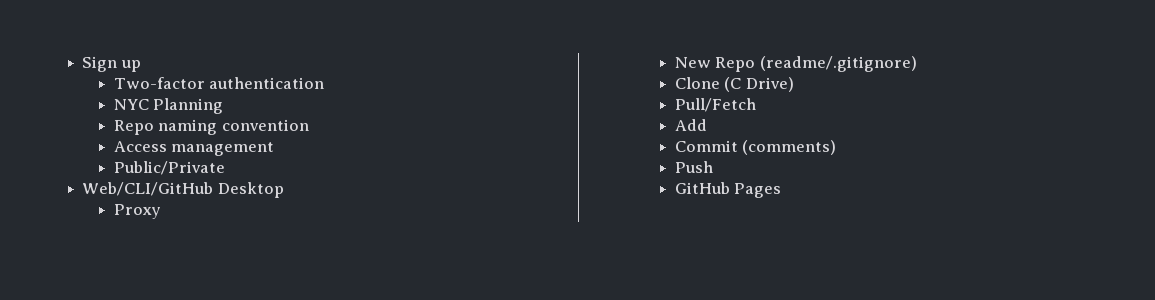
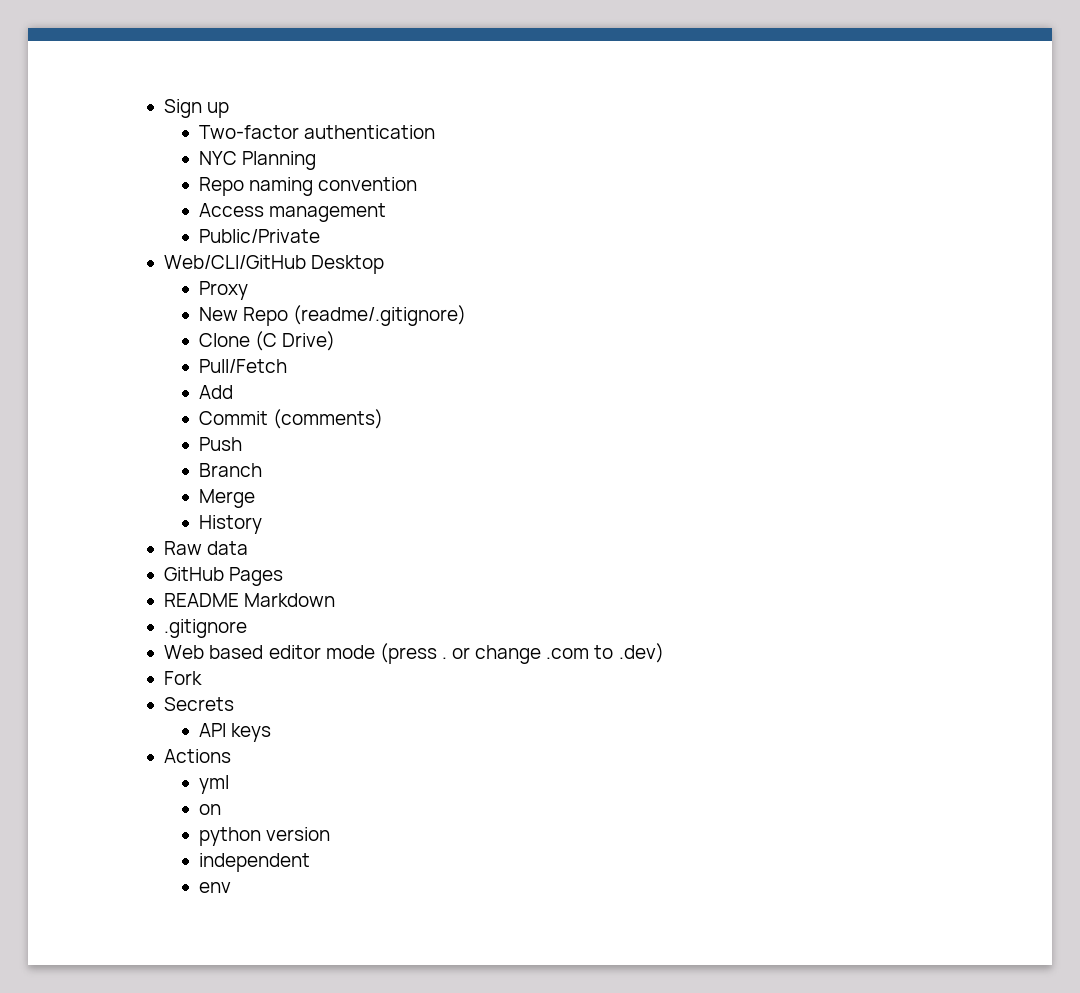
+ Branch
+ Merge
+ History
+ Raw data
  GitHub Pages
+ README Markdown
+ .gitignore
+ Web based editor mode (press . or change .com to .dev)
+ Fork
+ Secrets
+ API keys
+ Actions
+ yml
+ on
+ python version
+ independent
+ env

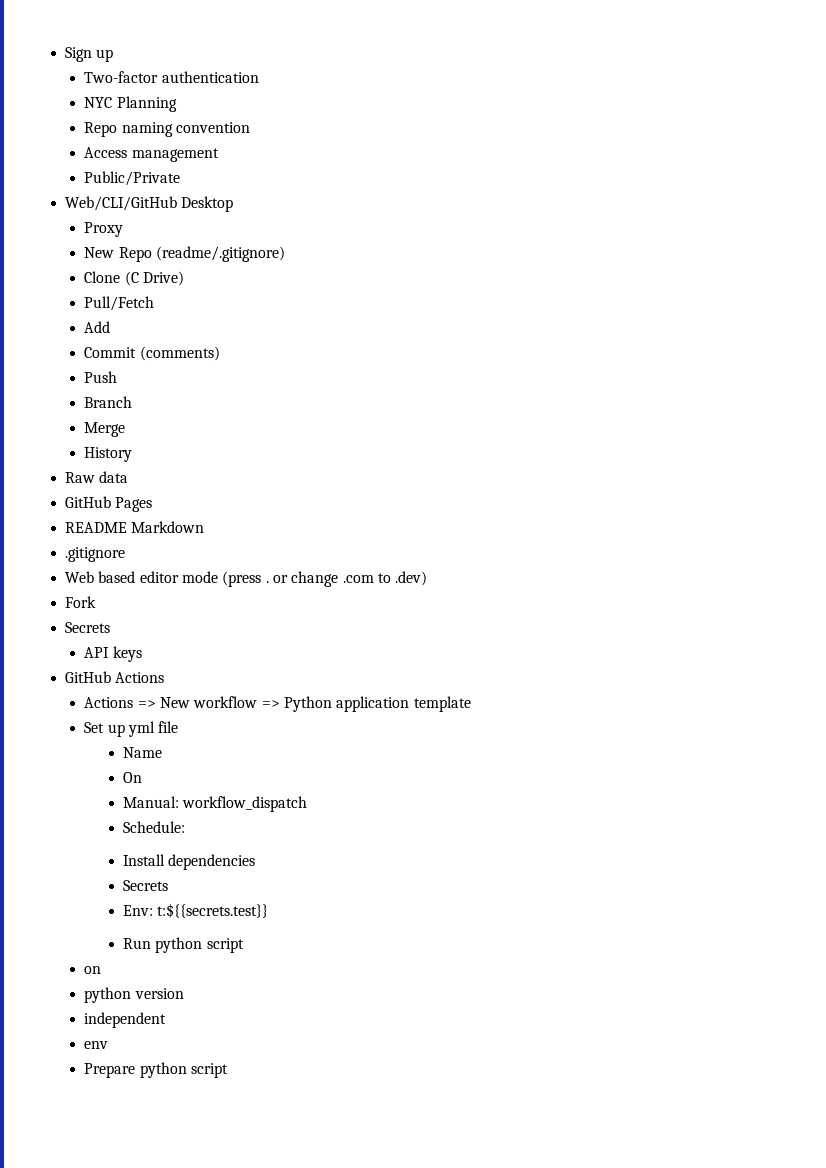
- Actions
+ GitHub Actions
- yml
+ Actions => New workflow => Python application template
+ Set up yml file
+ Name
+ On
+ Manual: workflow_dispatch
+ Schedule:
+ Install dependencies
+ Secrets
+ Env: t:${{secrets.test}}
+ Run python script
+ Prepare python script

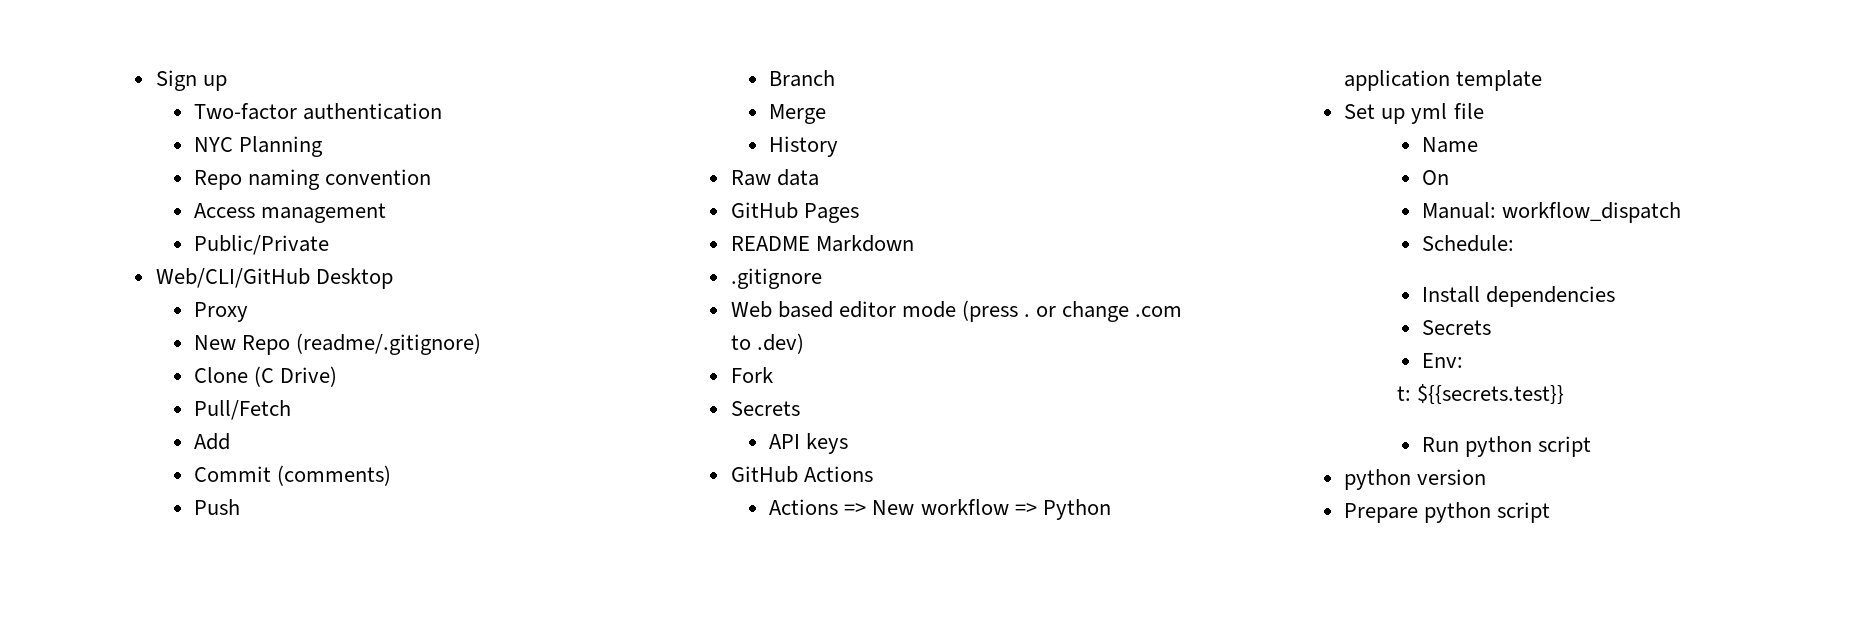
- Env: t:${{secrets.test}}
+ Env:
+ t: ${{secrets.test}}
- on
- independent
- env

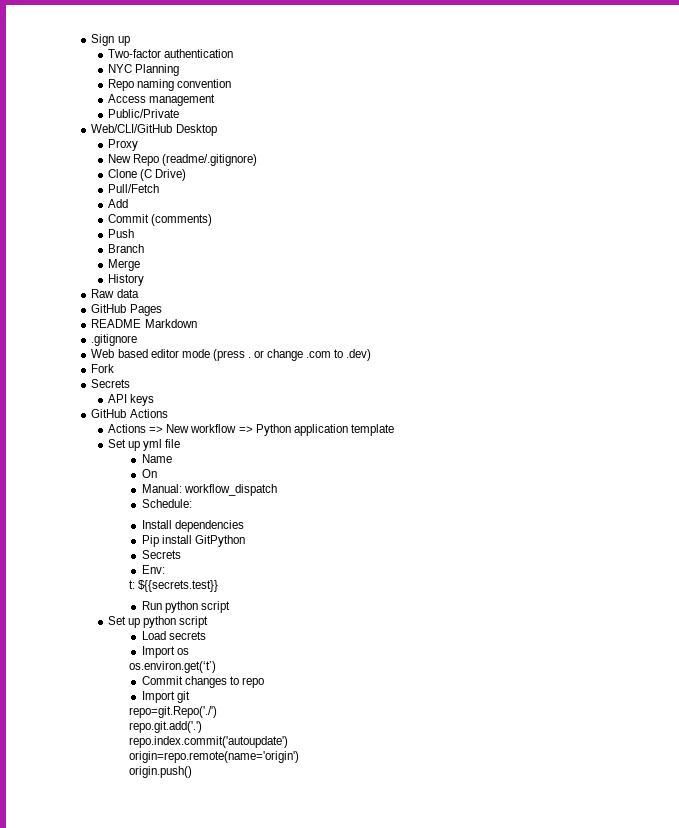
+ Pip install GitPython
- python version
- Prepare python script
+ Set up python script
+ Load secrets
+ Import os
+ os.environ.get(‘t’)
+ Commit changes to repo
+ Import git
+ repo=git.Repo('./')
+ repo.git.add('.')
+ repo.index.commit('autoupdate')
+ origin=repo.remote(name='origin')
+ origin.push()

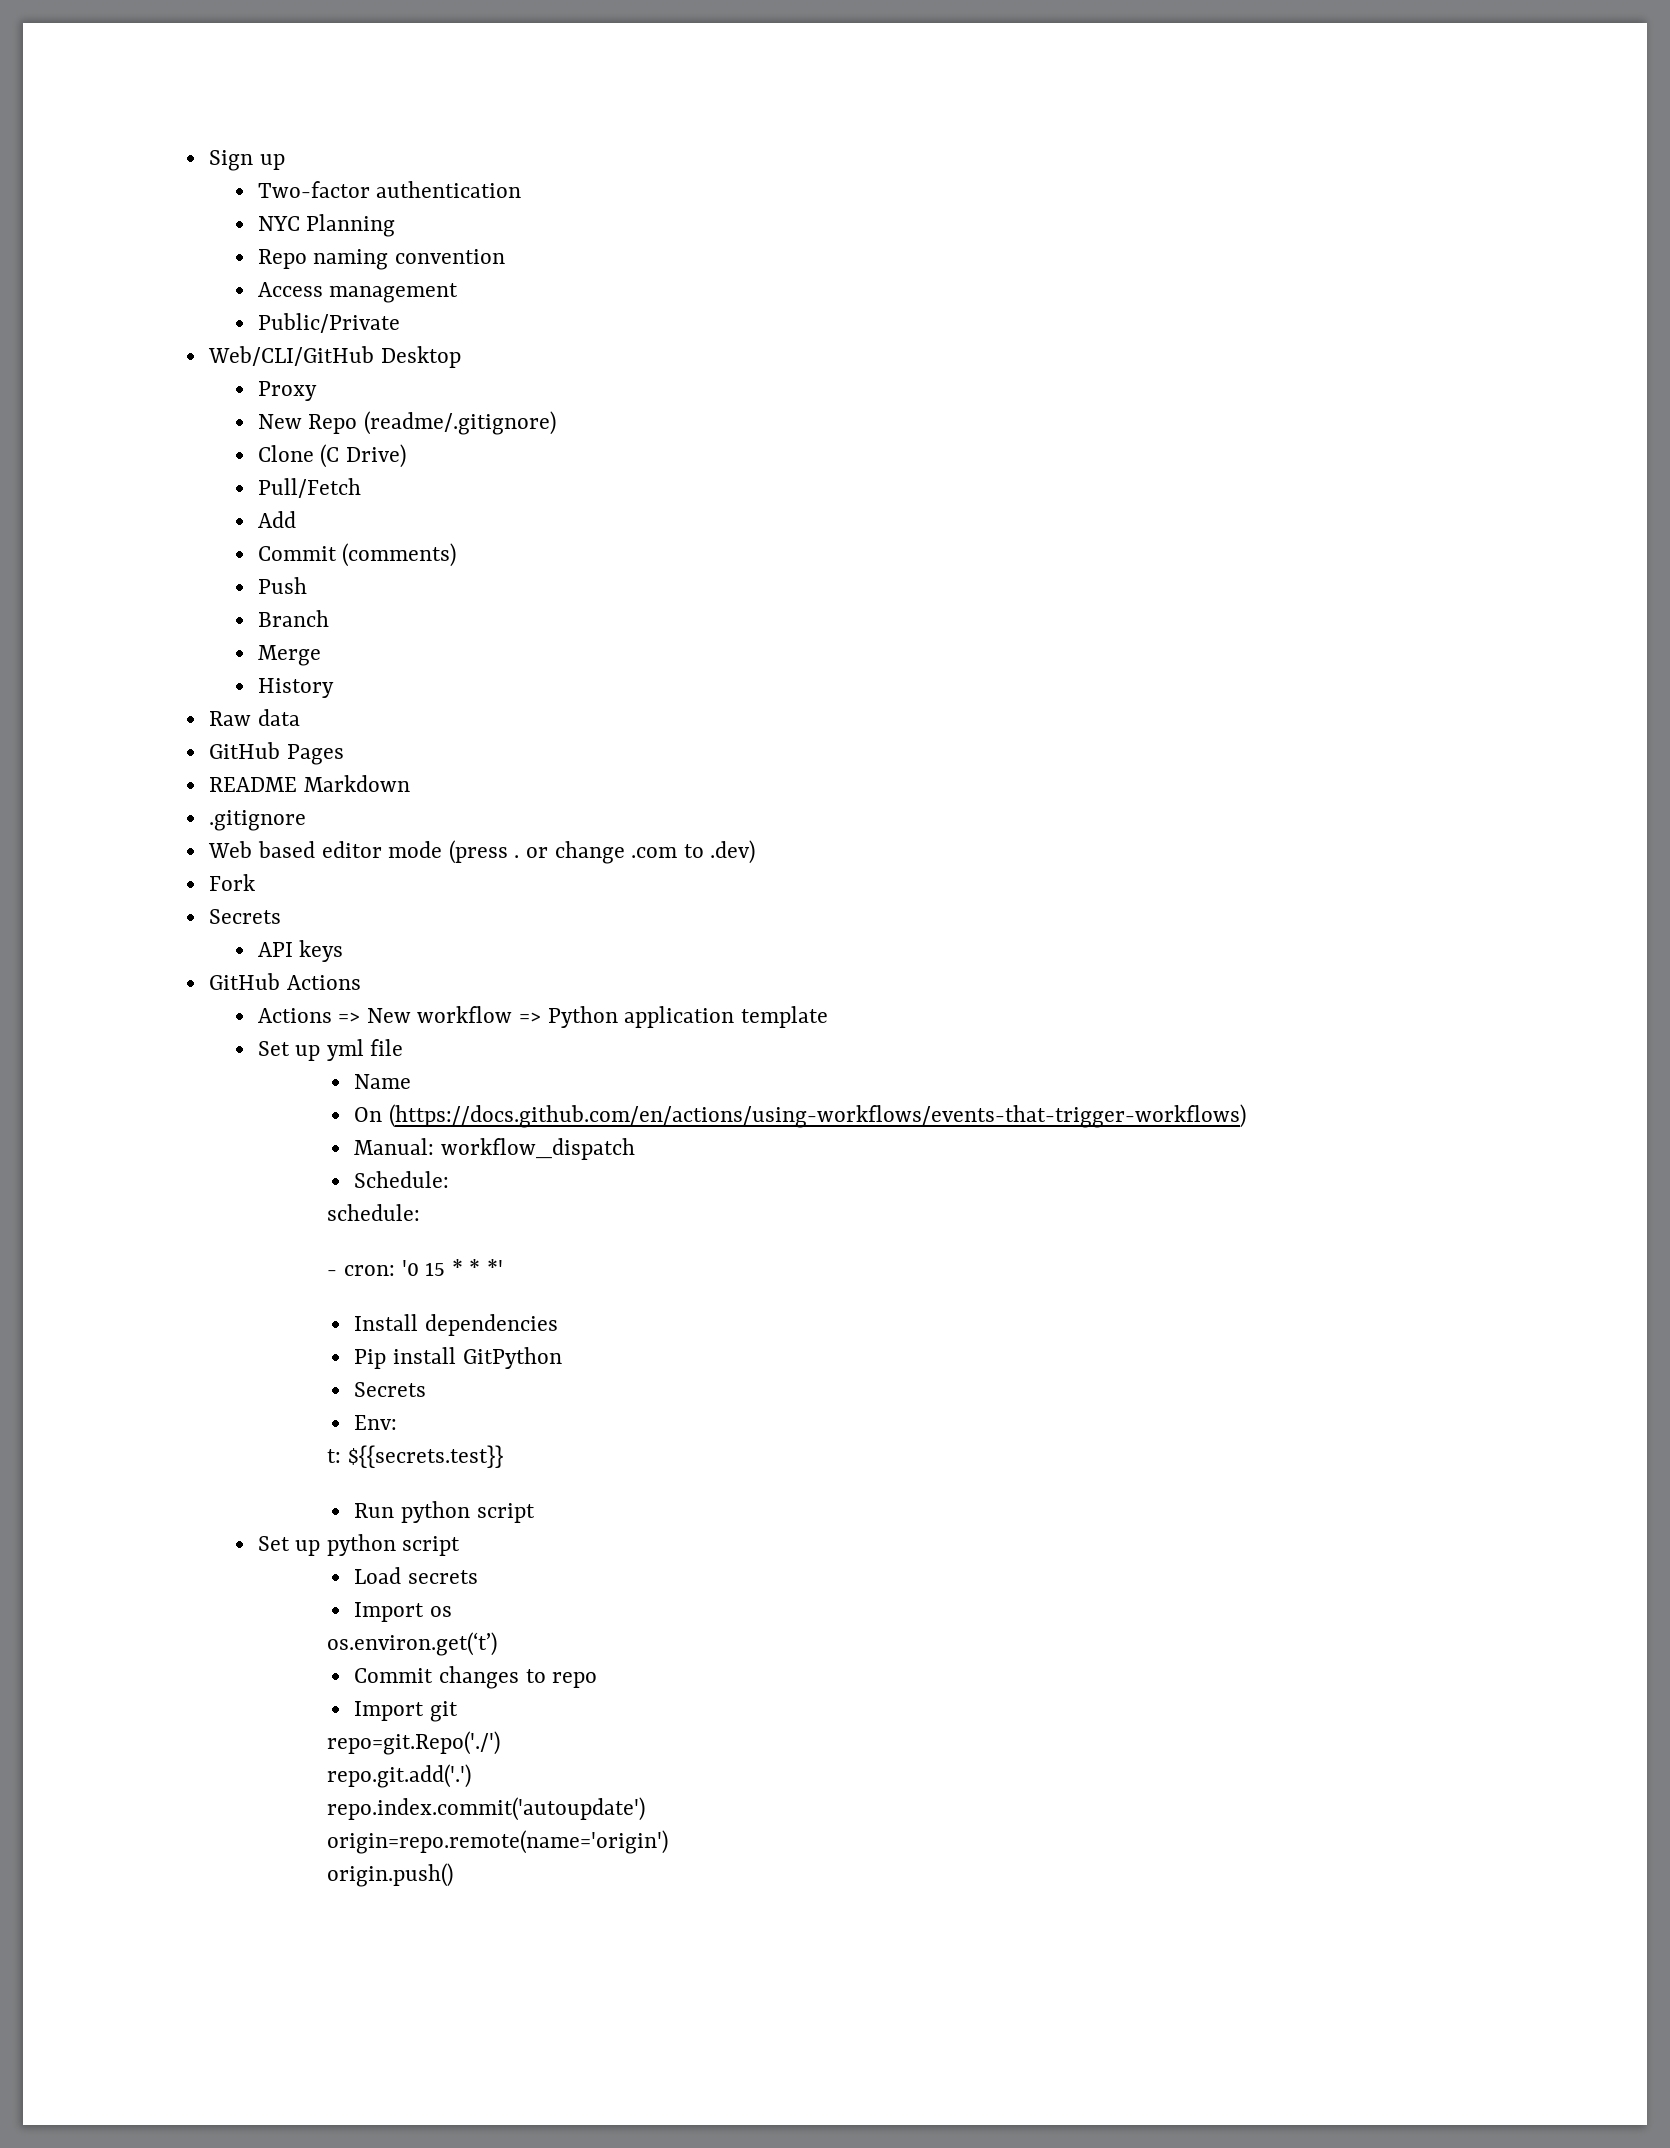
- On
+ On (https://docs.github.com/en/actions/using-workflows/events-that-trigger-workflows)
+ schedule:
+ - cron: '0 15 * * *'

